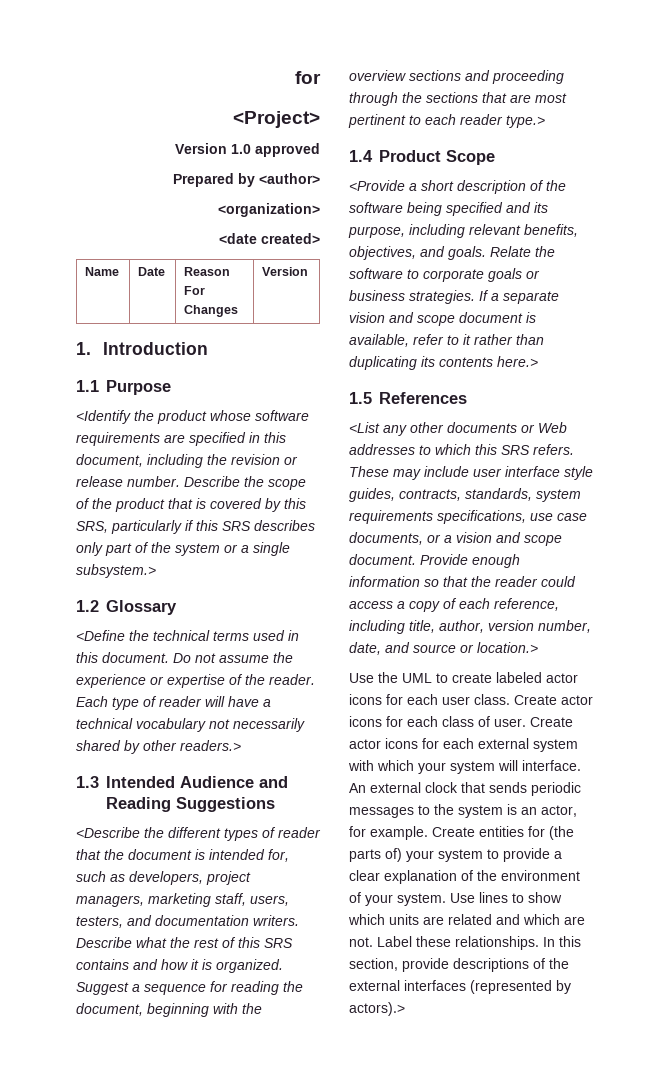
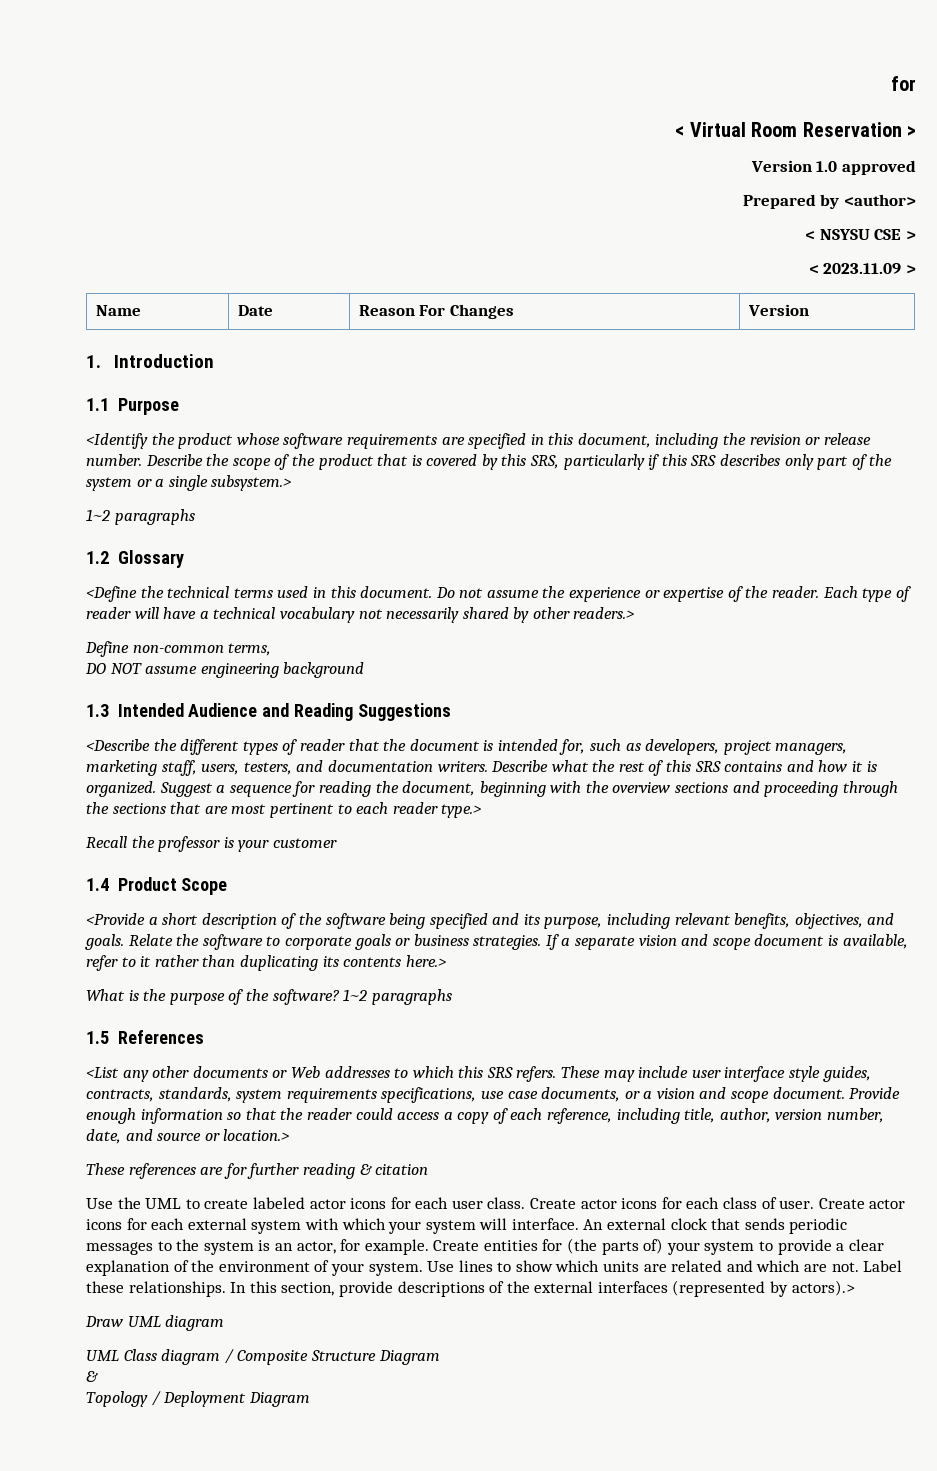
- <Project>
+ < Virtual Room Reservation >
- <organization>
- <date created>
+ < NSYSU CSE >
+ < 2023.11.09 >
  Describe the scope of the product that is covered by this SRS, particularly if this SRS describes only part of the system or a single subsystem.>
+ 1~2 paragraphs
+ Define non-common terms,
+ DO NOT assume engineering background
+ Recall the professor is your customer
+ What is the purpose of the software? 1~2 paragraphs
+ These references are for further reading & citation
+ Draw UML diagram
+ UML Class diagram / Composite Structure Diagram
+ &
+ Topology / Deployment Diagram

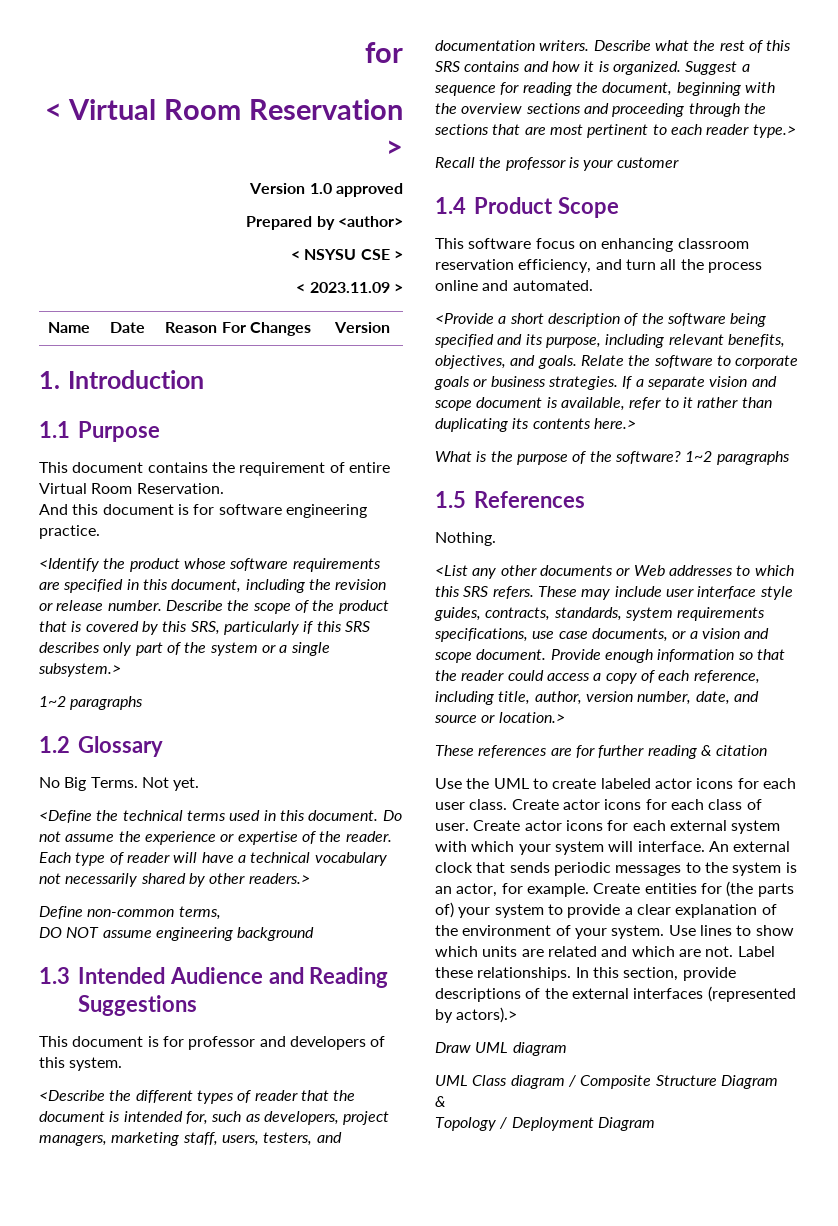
+ This document contains the requirement of entire Virtual Room Reservation.
+ And this document is for software engineering practice.
+ No Big Terms. Not yet.
+ This document is for professor and developers of this system.
+ This software focus on enhancing classroom reservation efficiency, and turn all the process online and automated.
+ Nothing.

